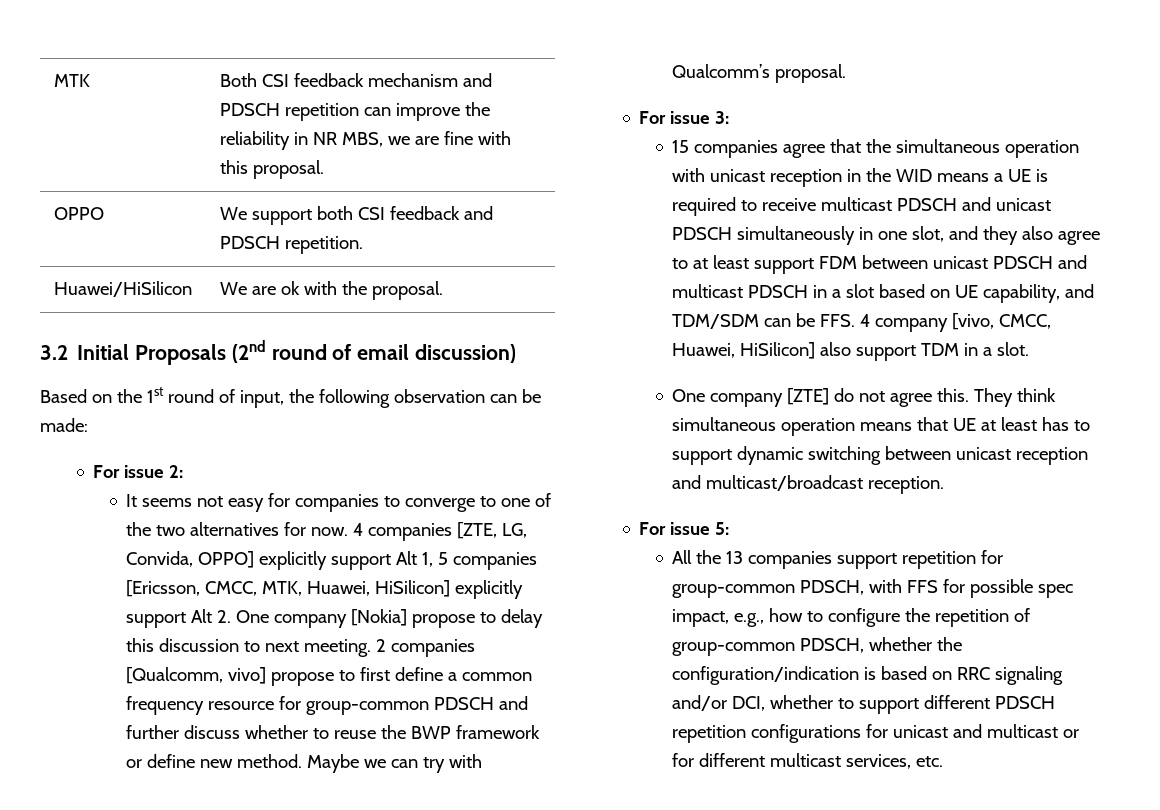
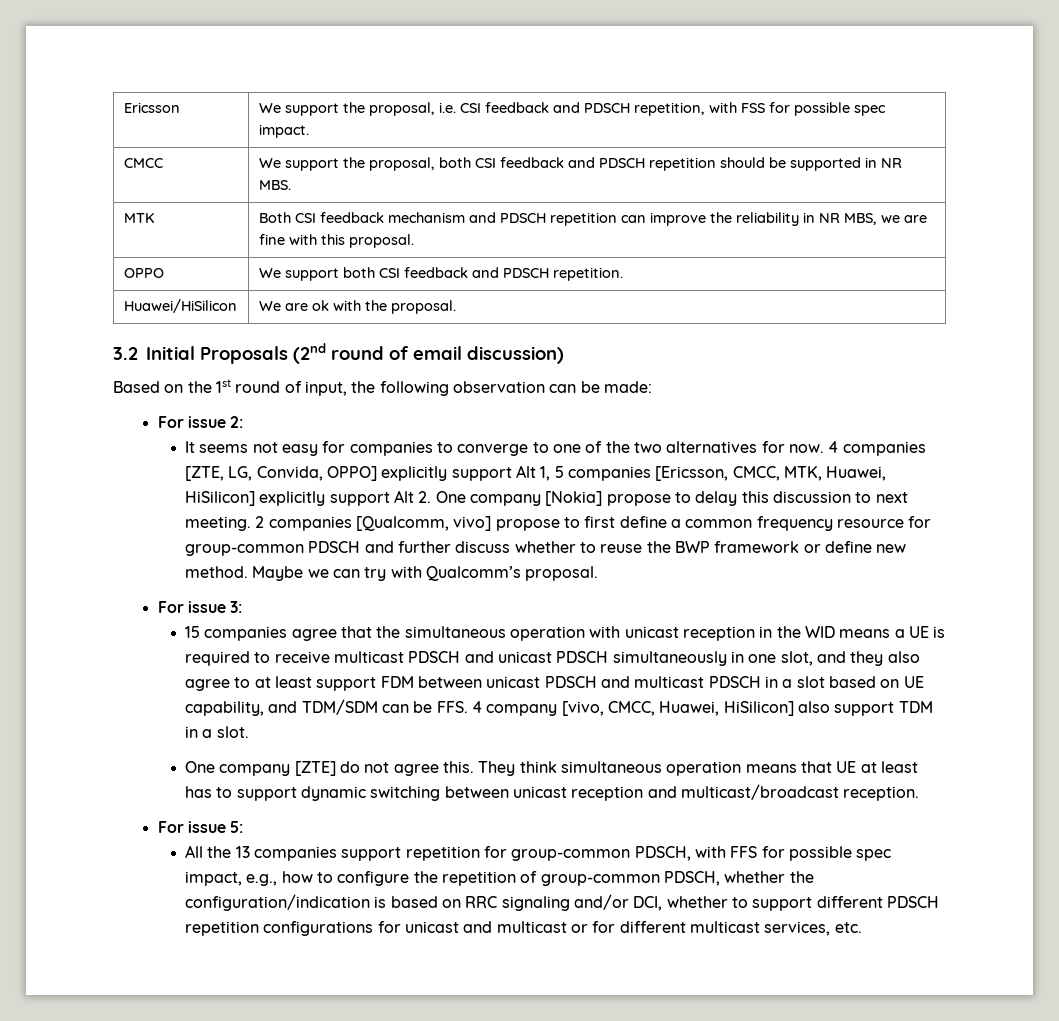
+ Ericsson | We support the proposal, i.e. CSI feedback and PDSCH repetition, with FSS for possible spec impact.
+ CMCC | We support the proposal, both CSI feedback and PDSCH repetition should be supported in NR MBS.

